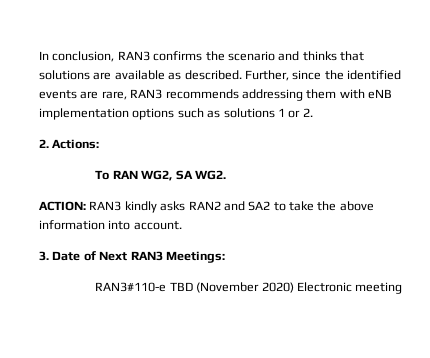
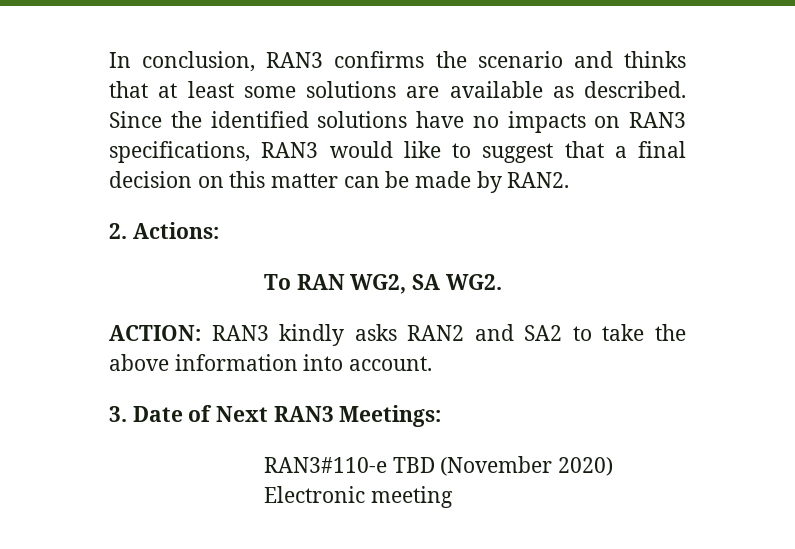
- In conclusion, RAN3 confirms the scenario and thinks that solutions are available as described.
+ In conclusion, RAN3 confirms the scenario and thinks that at least some solutions are available as described.
- Further, since the identified events are rare, RAN3 recommends addressing them with eNB implementation options such as solutions 1 or 2.
+ Since the identified solutions have no impacts on RAN3 specifications, RAN3 would like to suggest that a final decision on this matter can be made by RAN2.

